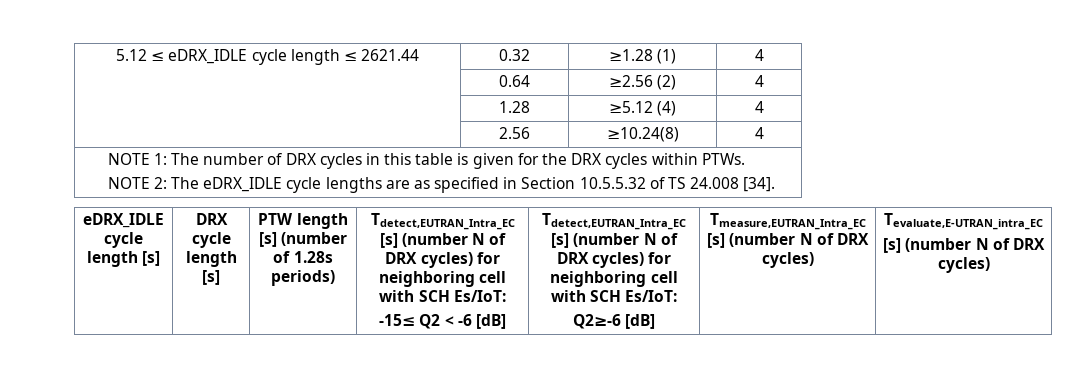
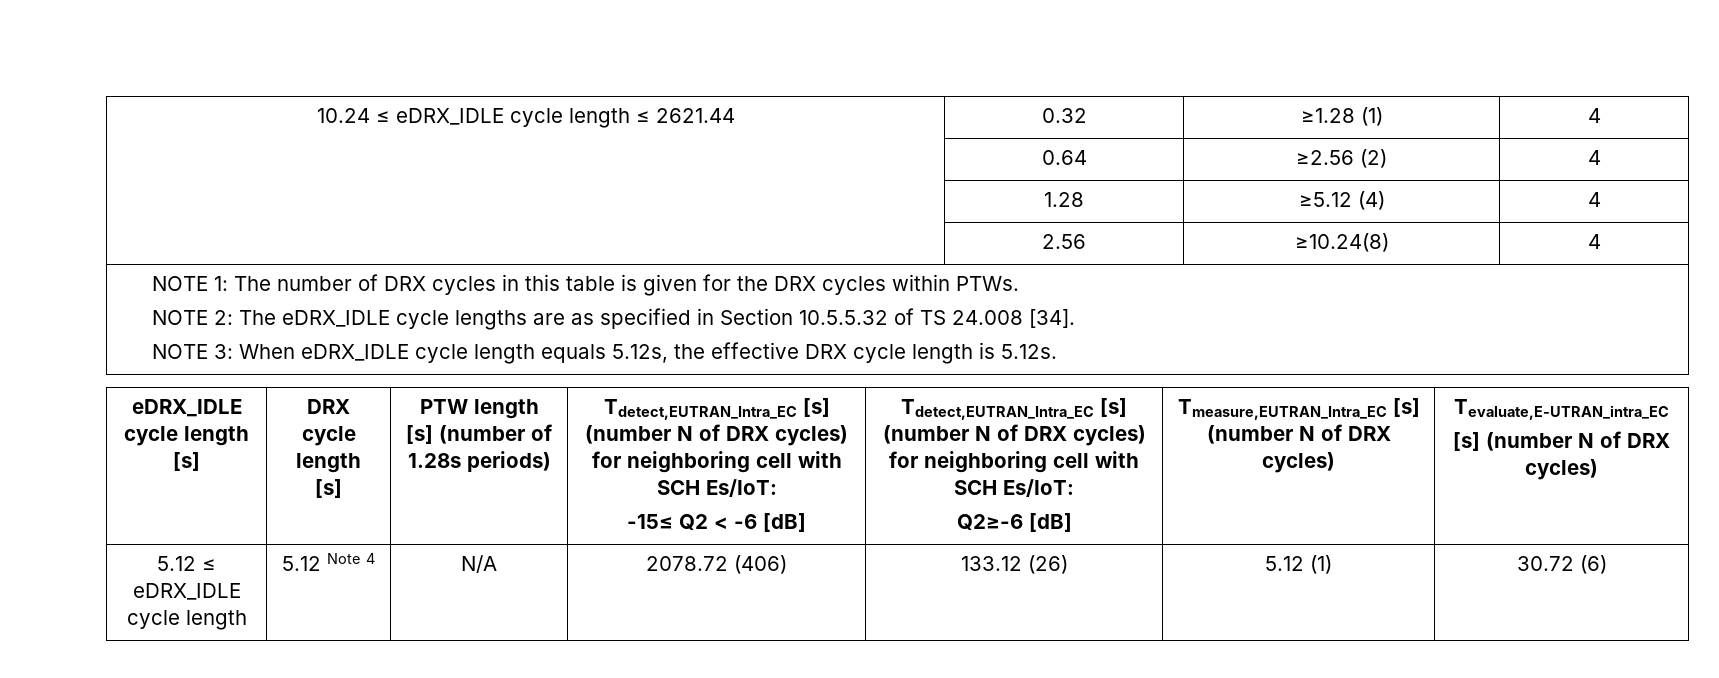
- 5.12 ≤ eDRX_IDLE cycle length ≤ 2621.44 | 0.32 | ≥1.28 (1) | 4
+ 10.24 ≤ eDRX_IDLE cycle length ≤ 2621.44 | 0.32 | ≥1.28 (1) | 4
+ NOTE 3: When eDRX_IDLE cycle length equals 5.12s, the effective DRX cycle length is 5.12s.
+ 5.12 ≤ eDRX_IDLE cycle length | 5.12 Note 4 | N/A | 2078.72 (406) | 133.12 (26) | 5.12 (1) | 30.72 (6)

